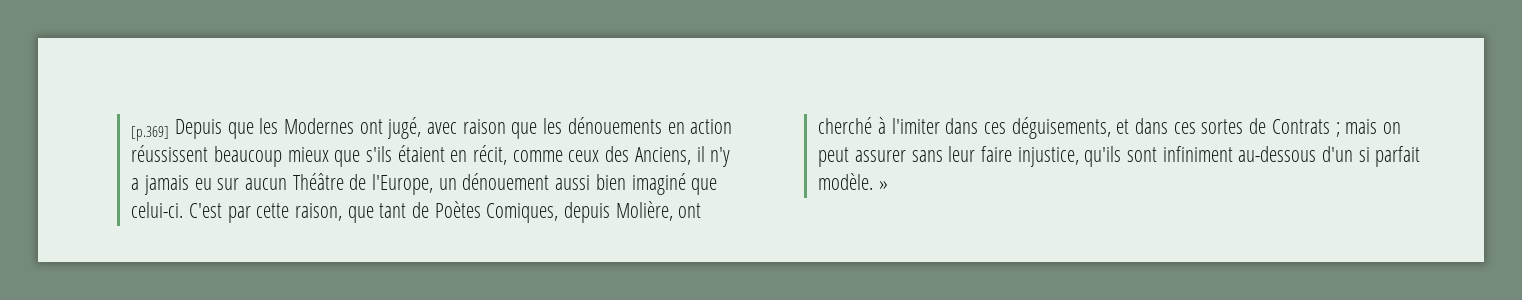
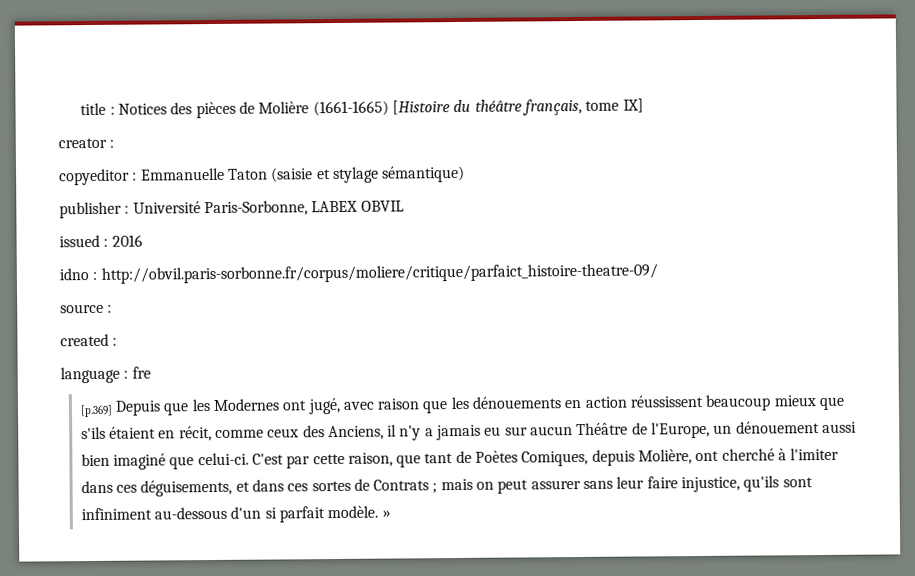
+ title : Notices des pièces de Molière (1661-1665) [Histoire du théâtre français, tome IX]
+ creator :
+ copyeditor : Emmanuelle Taton (saisie et stylage sémantique)
+ publisher : Université Paris-Sorbonne, LABEX OBVIL
+ issued : 2016
+ idno : http://obvil.paris-sorbonne.fr/corpus/moliere/critique/parfaict_histoire-theatre-09/
+ source :
+ created :
+ language : fre

